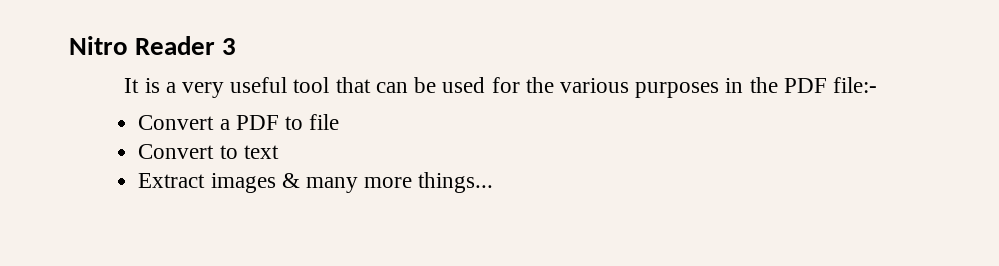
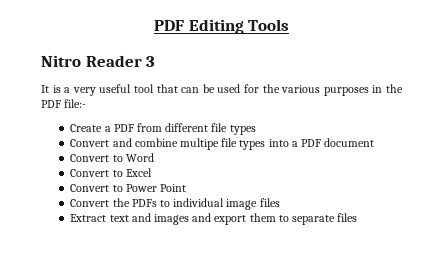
+ PDF Editing Tools
- Convert a PDF to file
- Convert to text
- Extract images & many more things...
+ Create a PDF from different file types
+ Convert and combine multipe file types into a PDF document
+ Convert to Word
+ Convert to Excel
+ Convert to Power Point
+ Convert the PDFs to individual image files
+ Extract text and images and export them to separate files

